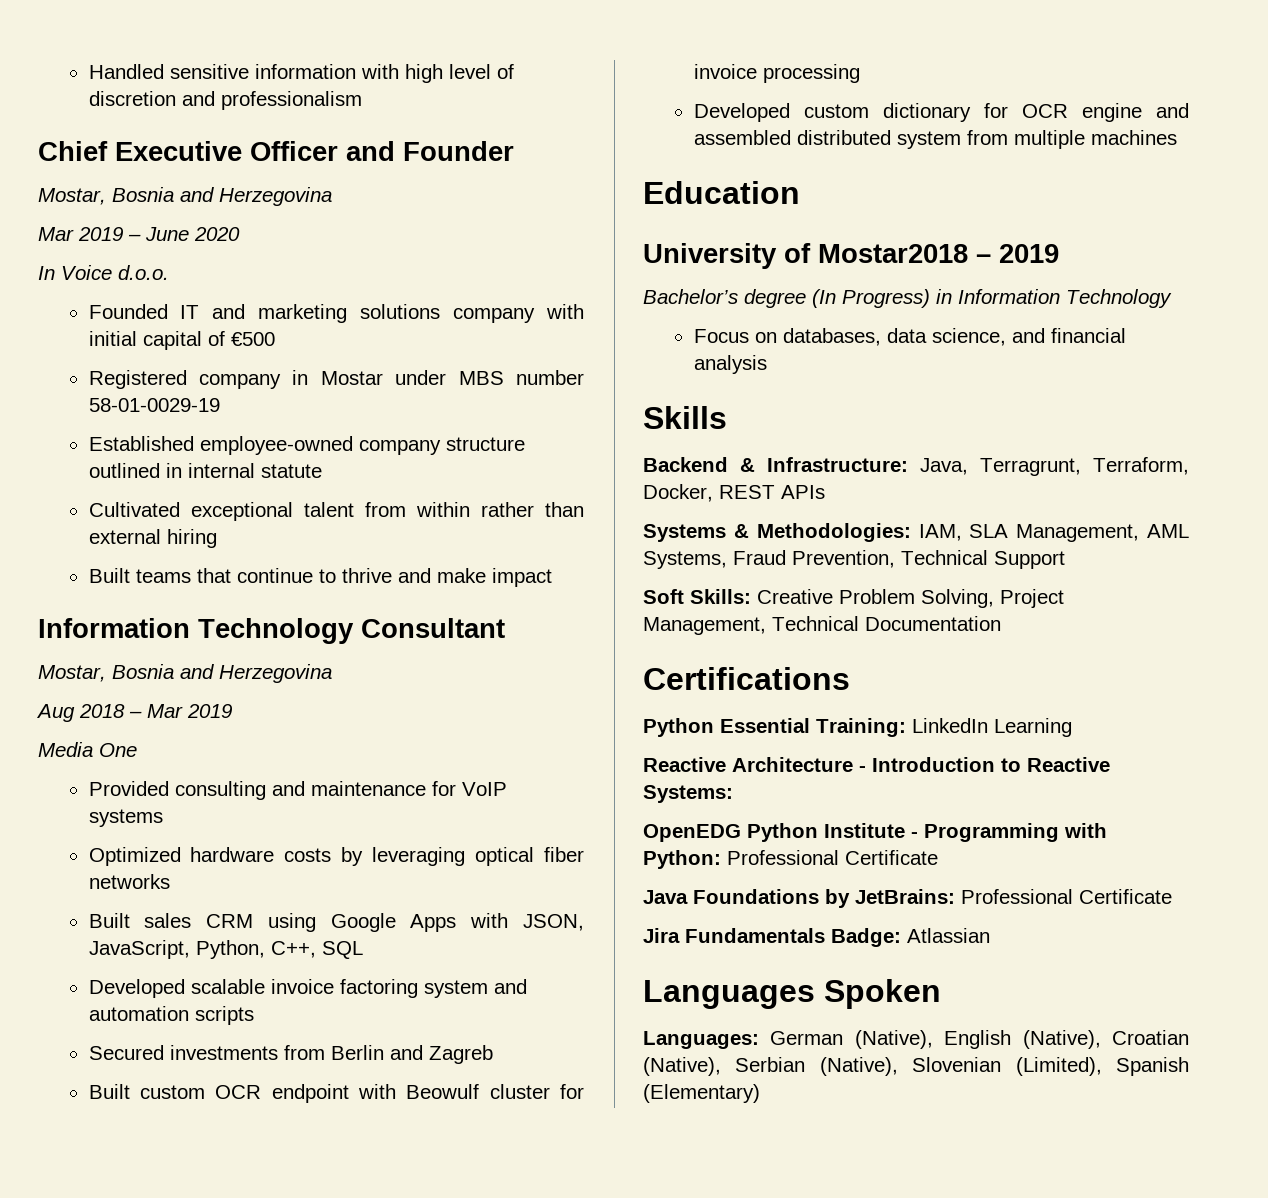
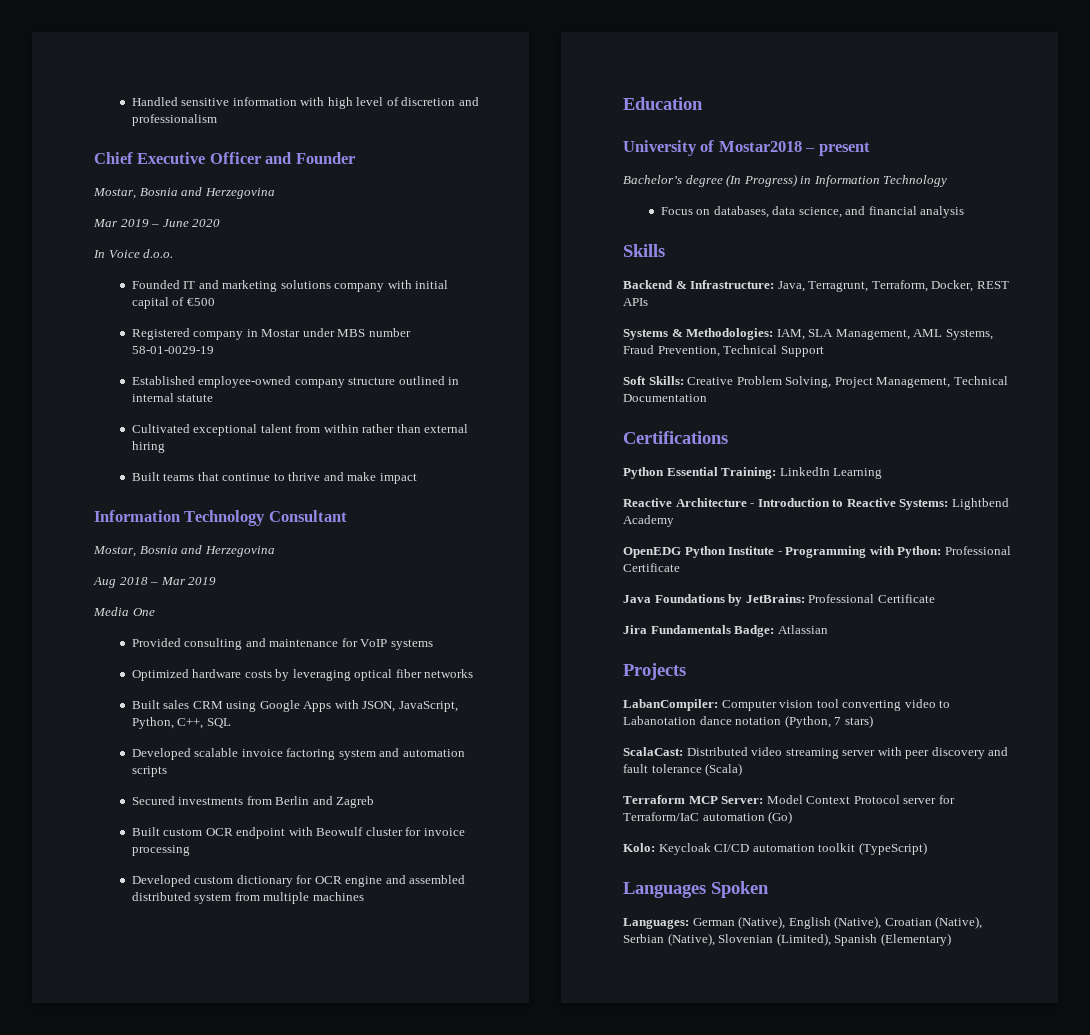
- University of Mostar2018 – 2019
+ University of Mostar2018 – present
- Reactive Architecture - Introduction to Reactive Systems:
+ Reactive Architecture - Introduction to Reactive Systems: Lightbend Academy
+ Projects
+ LabanCompiler: Computer vision tool converting video to Labanotation dance notation (Python, 7 stars)
+ ScalaCast: Distributed video streaming server with peer discovery and fault tolerance (Scala)
+ Terraform MCP Server: Model Context Protocol server for Terraform/IaC automation (Go)
+ Kolo: Keycloak CI/CD automation toolkit (TypeScript)

